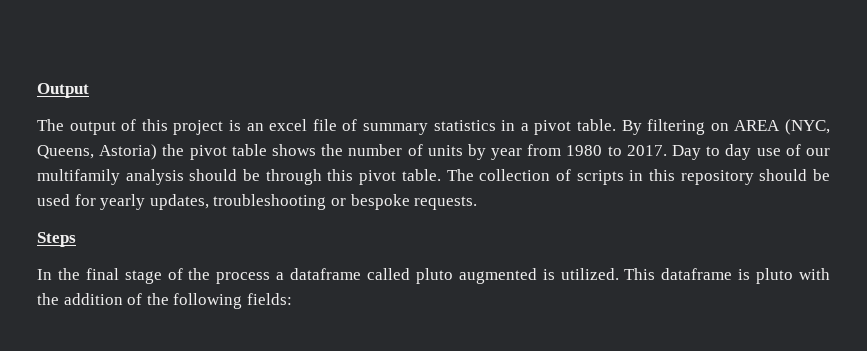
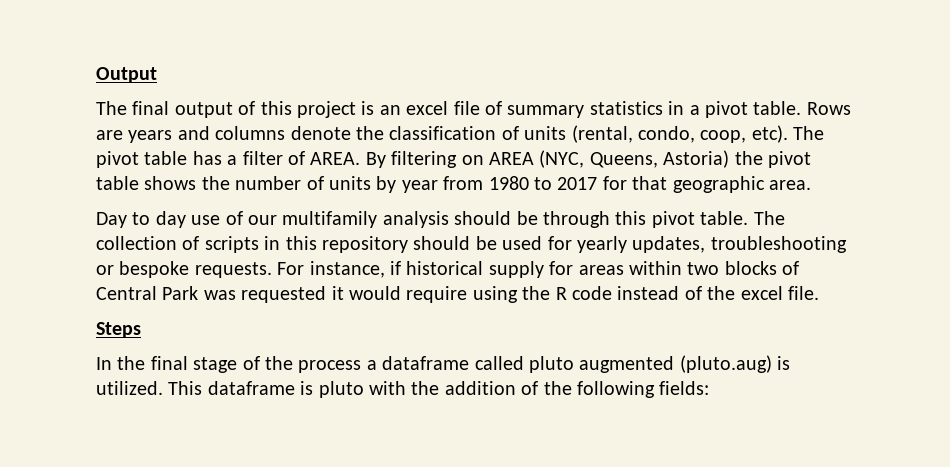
- The output of this project is an excel file of summary statistics in a pivot table.
+ The final output of this project is an excel file of summary statistics in a pivot table.
+ Rows are years and columns denote the classification of units (rental, condo, coop, etc). The pivot table has a filter of AREA.
- By filtering on AREA (NYC, Queens, Astoria) the pivot table shows the number of units by year from 1980 to 2017. Day to day use of our multifamily analysis should be through this pivot table.
+ By filtering on AREA (NYC, Queens, Astoria) the pivot table shows the number of units by year from 1980 to 2017 for that geographic area.
+ Day to day use of our multifamily analysis should be through this pivot table.
+ For instance, if historical supply for areas within two blocks of Central Park was requested it would require using the R code instead of the excel file.
- In the final stage of the process a dataframe called pluto augmented is utilized.
+ In the final stage of the process a dataframe called pluto augmented (pluto.aug) is utilized.

